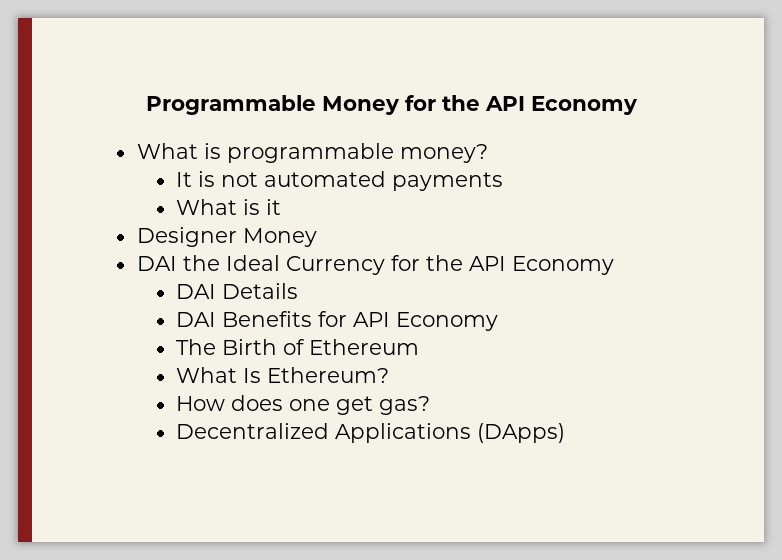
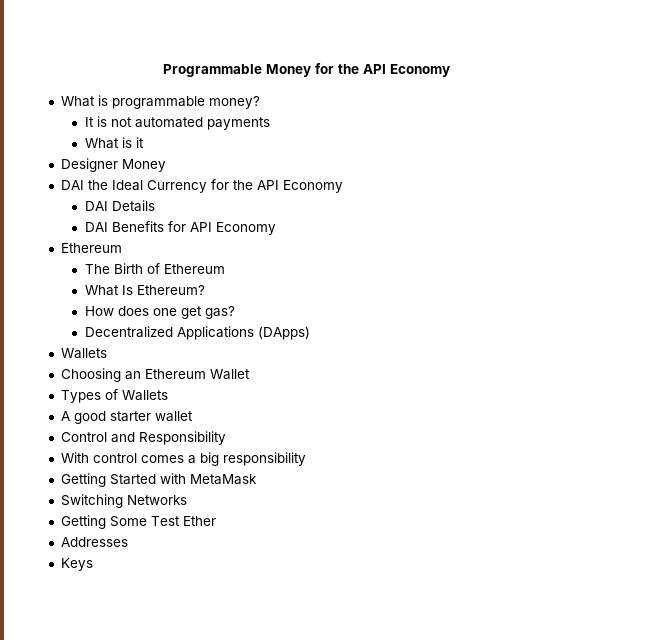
  DAI Benefits for API Economy
+ Ethereum
  Decentralized Applications (DApps)
+ Wallets
+ Choosing an Ethereum Wallet
+ Types of Wallets
+ A good starter wallet
+ Control and Responsibility
+ With control comes a big responsibility
+ Getting Started with MetaMask
+ Switching Networks
+ Getting Some Test Ether
+ Addresses
+ Keys

